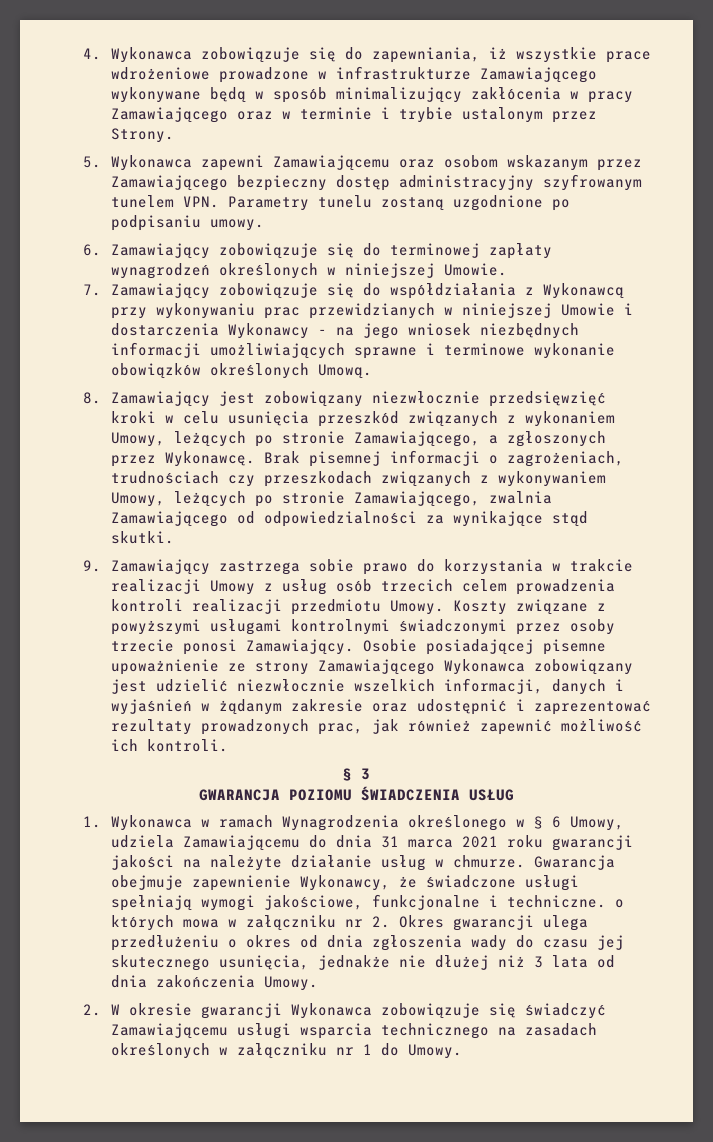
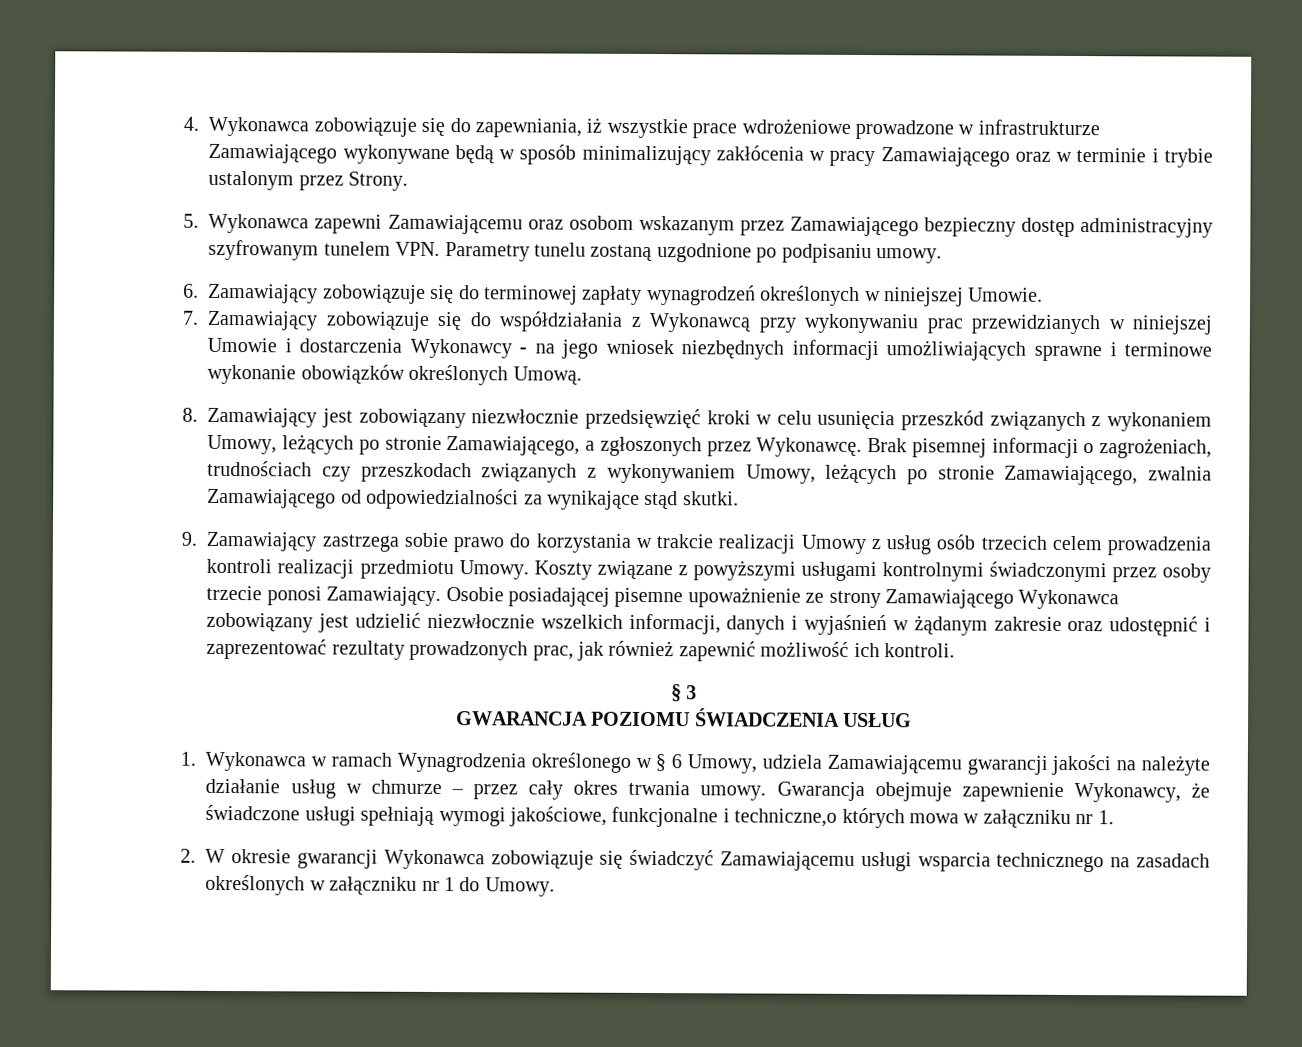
- 1. Wykonawca w ramach Wynagrodzenia określonego w § 6 Umowy, udziela Zamawiającemu do dnia 31 marca 2021 roku gwarancji jakości na należyte działanie usług w chmurze.
+ 1. Wykonawca w ramach Wynagrodzenia określonego w § 6 Umowy, udziela Zamawiającemu gwarancji jakości na należyte działanie usług w chmurze – przez cały okres trwania umowy.
- Gwarancja obejmuje zapewnienie Wykonawcy, że świadczone usługi spełniają wymogi jakościowe, funkcjonalne i techniczne. o których mowa w załączniku nr 2. Okres gwarancji ulega przedłużeniu o okres od dnia zgłoszenia wady do czasu jej skutecznego usunięcia, jednakże nie dłużej niż 3 lata od dnia zakończenia Umowy.
+ Gwarancja obejmuje zapewnienie Wykonawcy, że świadczone usługi spełniają wymogi jakościowe, funkcjonalne i techniczne,o których mowa w załączniku nr 1.

